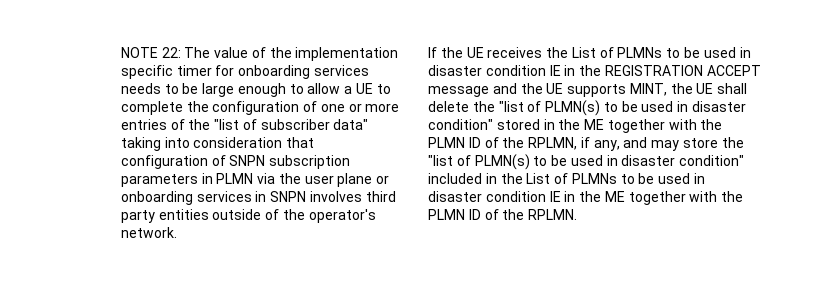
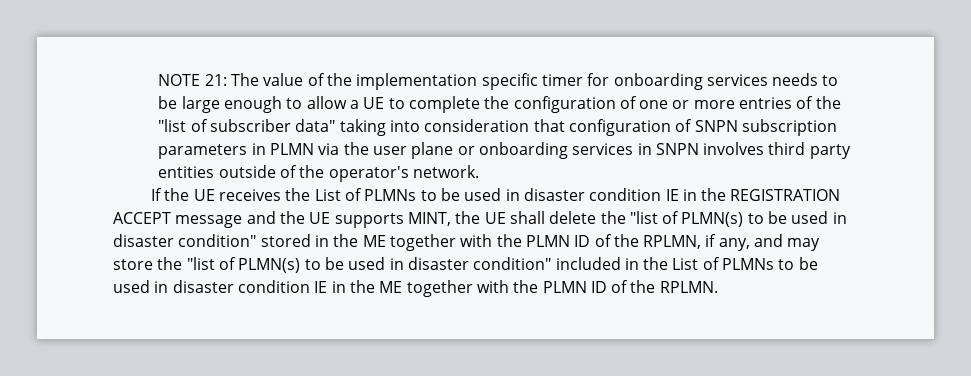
- NOTE 22:
+ NOTE 21:

